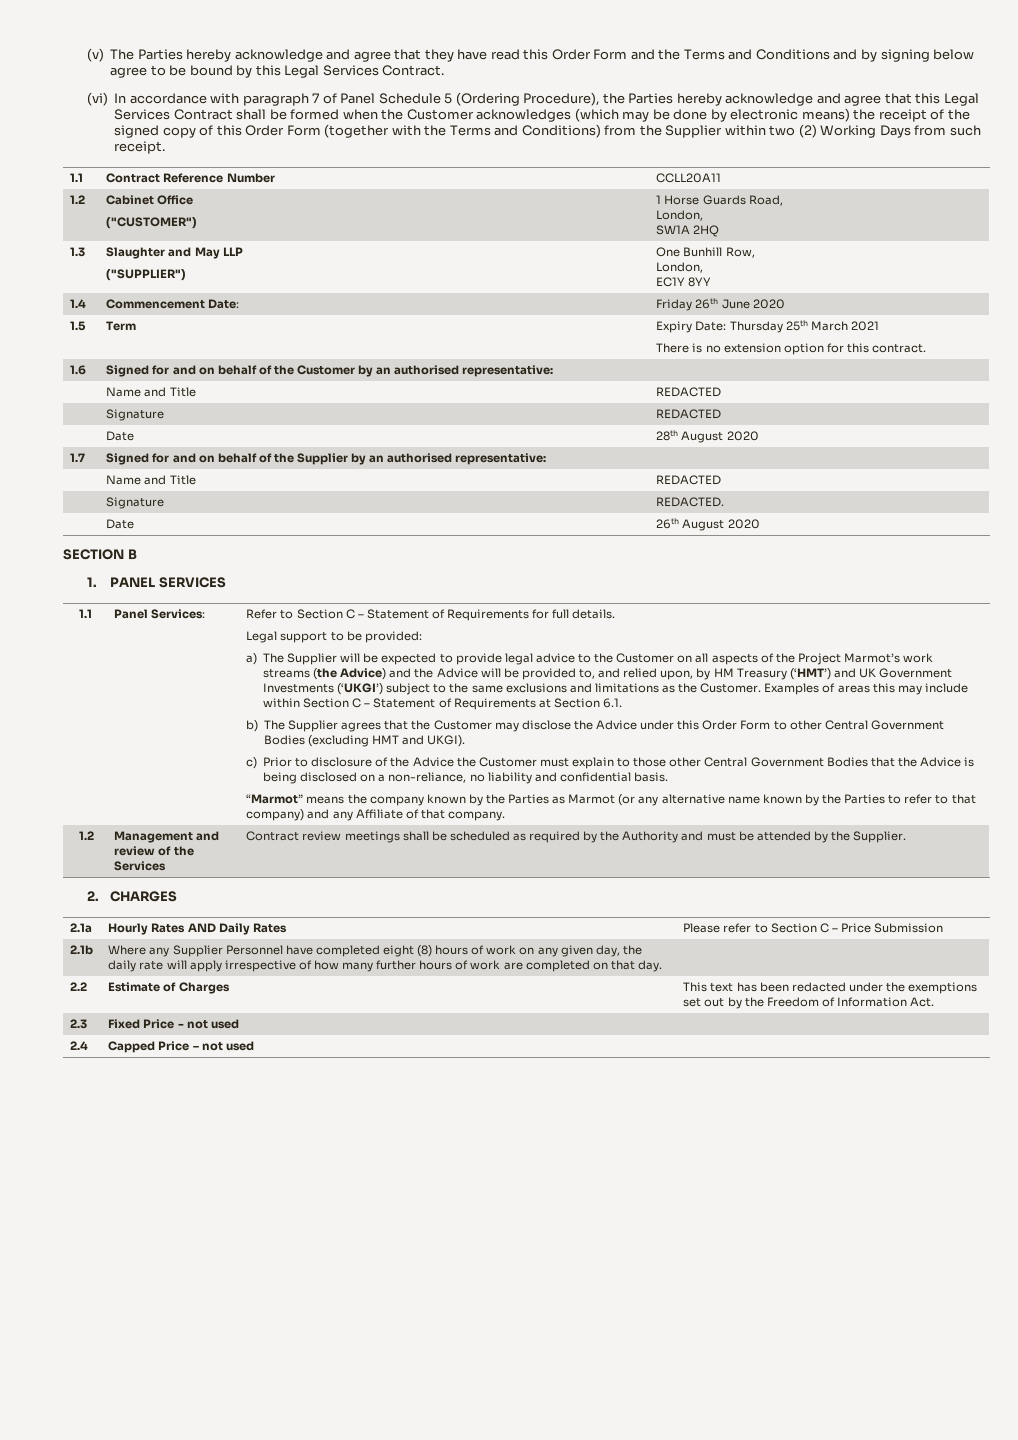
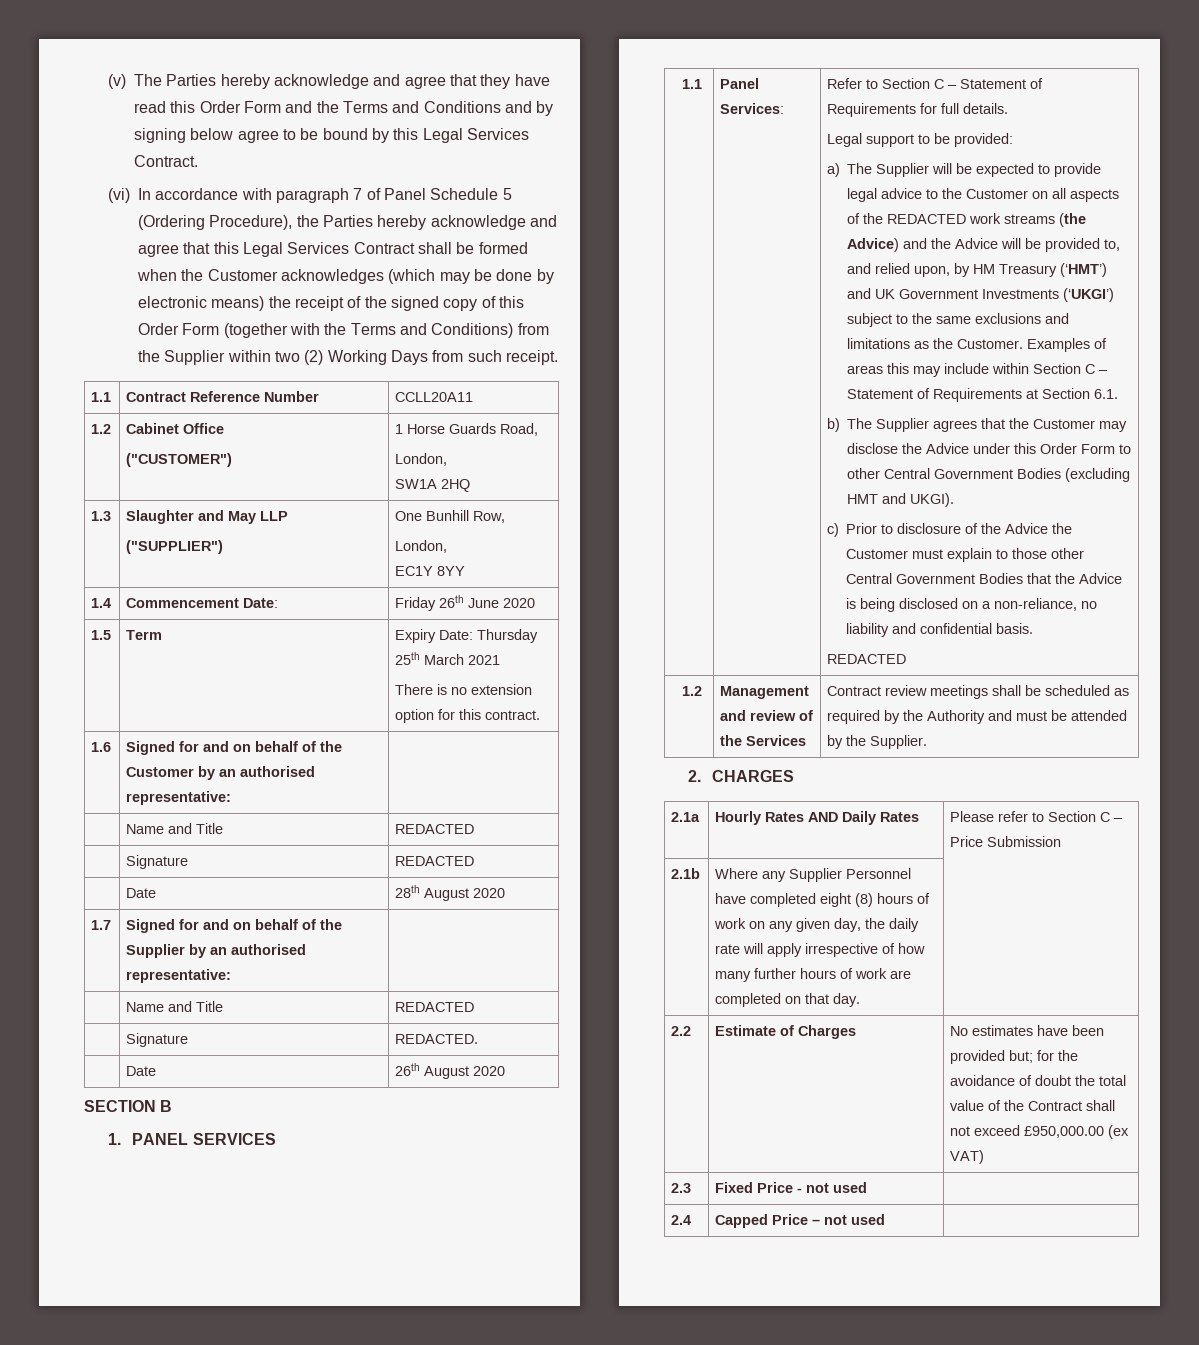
- a) The Supplier will be expected to provide legal advice to the Customer on all aspects of the Project Marmot’s work streams (the Advice) and the Advice will be provided to, and relied upon, by HM Treasury (‘HMT’) and UK Government Investments (‘UKGI’) subject to the same exclusions and limitations as the Customer.
+ a) The Supplier will be expected to provide legal advice to the Customer on all aspects of the REDACTED work streams (the Advice) and the Advice will be provided to, and relied upon, by HM Treasury (‘HMT’) and UK Government Investments (‘UKGI’) subject to the same exclusions and limitations as the Customer.
  c) Prior to disclosure of the Advice the Customer must explain to those other Central Government Bodies that the Advice is being disclosed on a non-reliance, no liability and confidential basis.
- “Marmot” means the company known by the Parties as Marmot (or any alternative name known by the Parties to refer to that company) and any Affiliate of that company.
+ REDACTED
- 2.2 | Estimate of Charges | This text has been redacted under the exemptions set out by the Freedom of Information Act.
+ 2.2 | Estimate of Charges | No estimates have been provided but; for the avoidance of doubt the total value of the Contract shall not exceed £950,000.00 (ex VAT)

